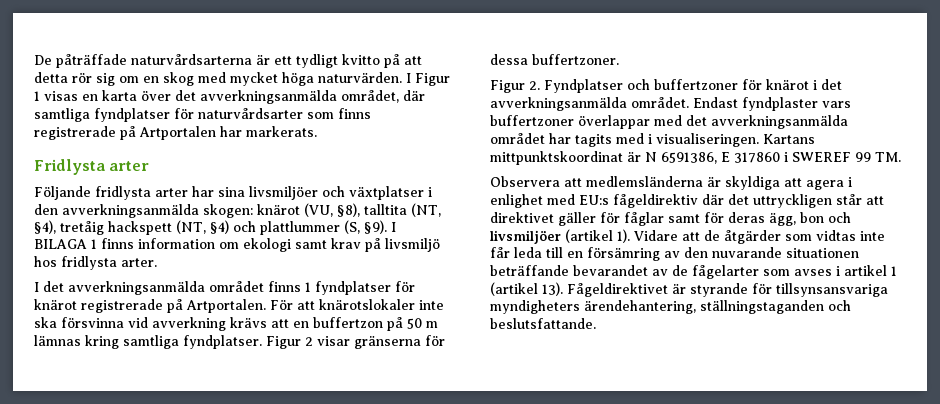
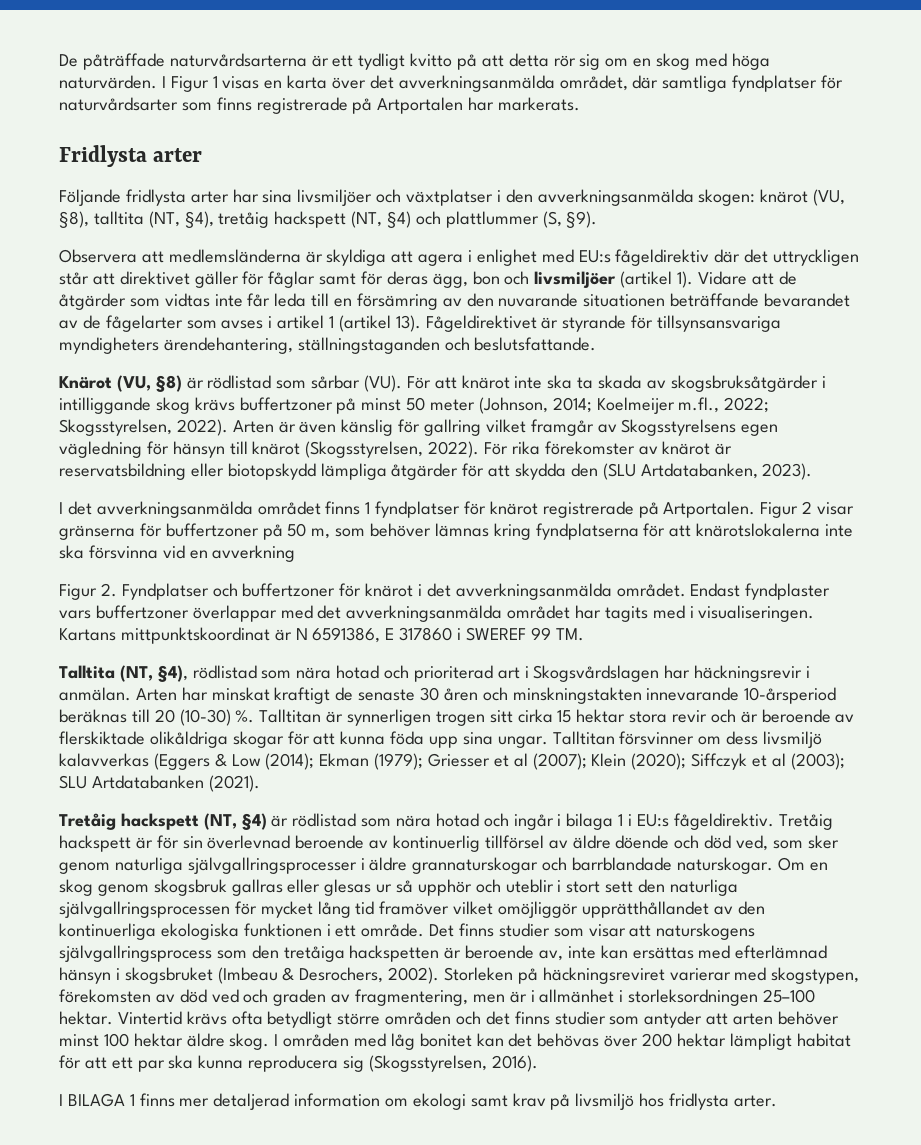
- De påträffade naturvårdsarterna är ett tydligt kvitto på att detta rör sig om en skog med mycket höga naturvärden.
+ De påträffade naturvårdsarterna är ett tydligt kvitto på att detta rör sig om en skog med höga naturvärden.
- I BILAGA 1 finns information om ekologi samt krav på livsmiljö hos fridlysta arter.
- I det avverkningsanmälda området finns 1 fyndplatser för knärot registrerade på Artportalen. För att knärotslokaler inte ska försvinna vid avverkning krävs att en buffertzon på 50 m lämnas kring samtliga fyndplatser. Figur 2 visar gränserna för dessa buffertzoner.
- Figur 2. Fyndplatser och buffertzoner för knärot i det avverkningsanmälda området. Endast fyndplaster vars buffertzoner överlappar med det avverkningsanmälda området har tagits med i visualiseringen. Kartans mittpunktskoordinat är N 6591386, E 317860 i SWEREF 99 TM.
+ Knärot (VU, §8) är rödlistad som sårbar (VU). För att knärot inte ska ta skada av skogsbruksåtgärder i intilliggande skog krävs buffertzoner på minst 50 meter (Johnson, 2014; Koelmeijer m.fl., 2022; Skogsstyrelsen, 2022). Arten är även känslig för gallring vilket framgår av Skogsstyrelsens egen vägledning för hänsyn till knärot (Skogsstyrelsen, 2022). För rika förekomster av knärot är reservatsbildning eller biotopskydd lämpliga åtgärder för att skydda den (SLU Artdatabanken, 2023).
+ I det avverkningsanmälda området finns 1 fyndplatser för knärot registrerade på Artportalen. Figur 2 visar gränserna för buffertzoner på 50 m, som behöver lämnas kring fyndplatserna för att knärotslokalerna inte ska försvinna vid en avverkning
+ Figur 2. Fyndplatser och buffertzoner för knärot i det avverkningsanmälda området. Endast fyndplaster vars buffertzoner överlappar med det avverkningsanmälda området har tagits med i visualiseringen. Kartans mittpunktskoordinat är N 6591386, E 317860 i SWEREF 99 TM.
+ Talltita (NT, §4), rödlistad som nära hotad och prioriterad art i Skogsvårdslagen har häckningsrevir i anmälan. Arten har minskat kraftigt de senaste 30 åren och minskningstakten innevarande 10-årsperiod beräknas till 20 (10-30) %. Talltitan är synnerligen trogen sitt cirka 15 hektar stora revir och är beroende av flerskiktade olikåldriga skogar för att kunna föda upp sina ungar. Talltitan försvinner om dess livsmiljö kalavverkas (Eggers & Low (2014); Ekman (1979); Griesser et al (2007); Klein (2020); Siffczyk et al (2003); SLU Artdatabanken (2021).
+ Tretåig hackspett (NT, §4) är rödlistad som nära hotad och ingår i bilaga 1 i EU:s fågeldirektiv. Tretåig hackspett är för sin överlevnad beroende av kontinuerlig tillförsel av äldre döende och död ved, som sker genom naturliga självgallringsprocesser i äldre grannaturskogar och barrblandade naturskogar. Om en skog genom skogsbruk gallras eller glesas ur så upphör och uteblir i stort sett den naturliga självgallringsprocessen för mycket lång tid framöver vilket omöjliggör upprätthållandet av den kontinuerliga ekologiska funktionen i ett område. Det finns studier som visar att naturskogens självgallringsprocess som den tretåiga hackspetten är beroende av, inte kan ersättas med efterlämnad hänsyn i skogsbruket (Imbeau & Desrochers, 2002). Storleken på häckningsreviret varierar med skogstypen, förekomsten av död ved och graden av fragmentering, men är i allmänhet i storleksordningen 25–100 hektar. Vintertid krävs ofta betydligt större områden och det finns studier som antyder att arten behöver minst 100 hektar äldre skog. I områden med låg bonitet kan det behövas över 200 hektar lämpligt habitat för att ett par ska kunna reproducera sig (Skogsstyrelsen, 2016).
+ I BILAGA 1 finns mer detaljerad information om ekologi samt krav på livsmiljö hos fridlysta arter.

